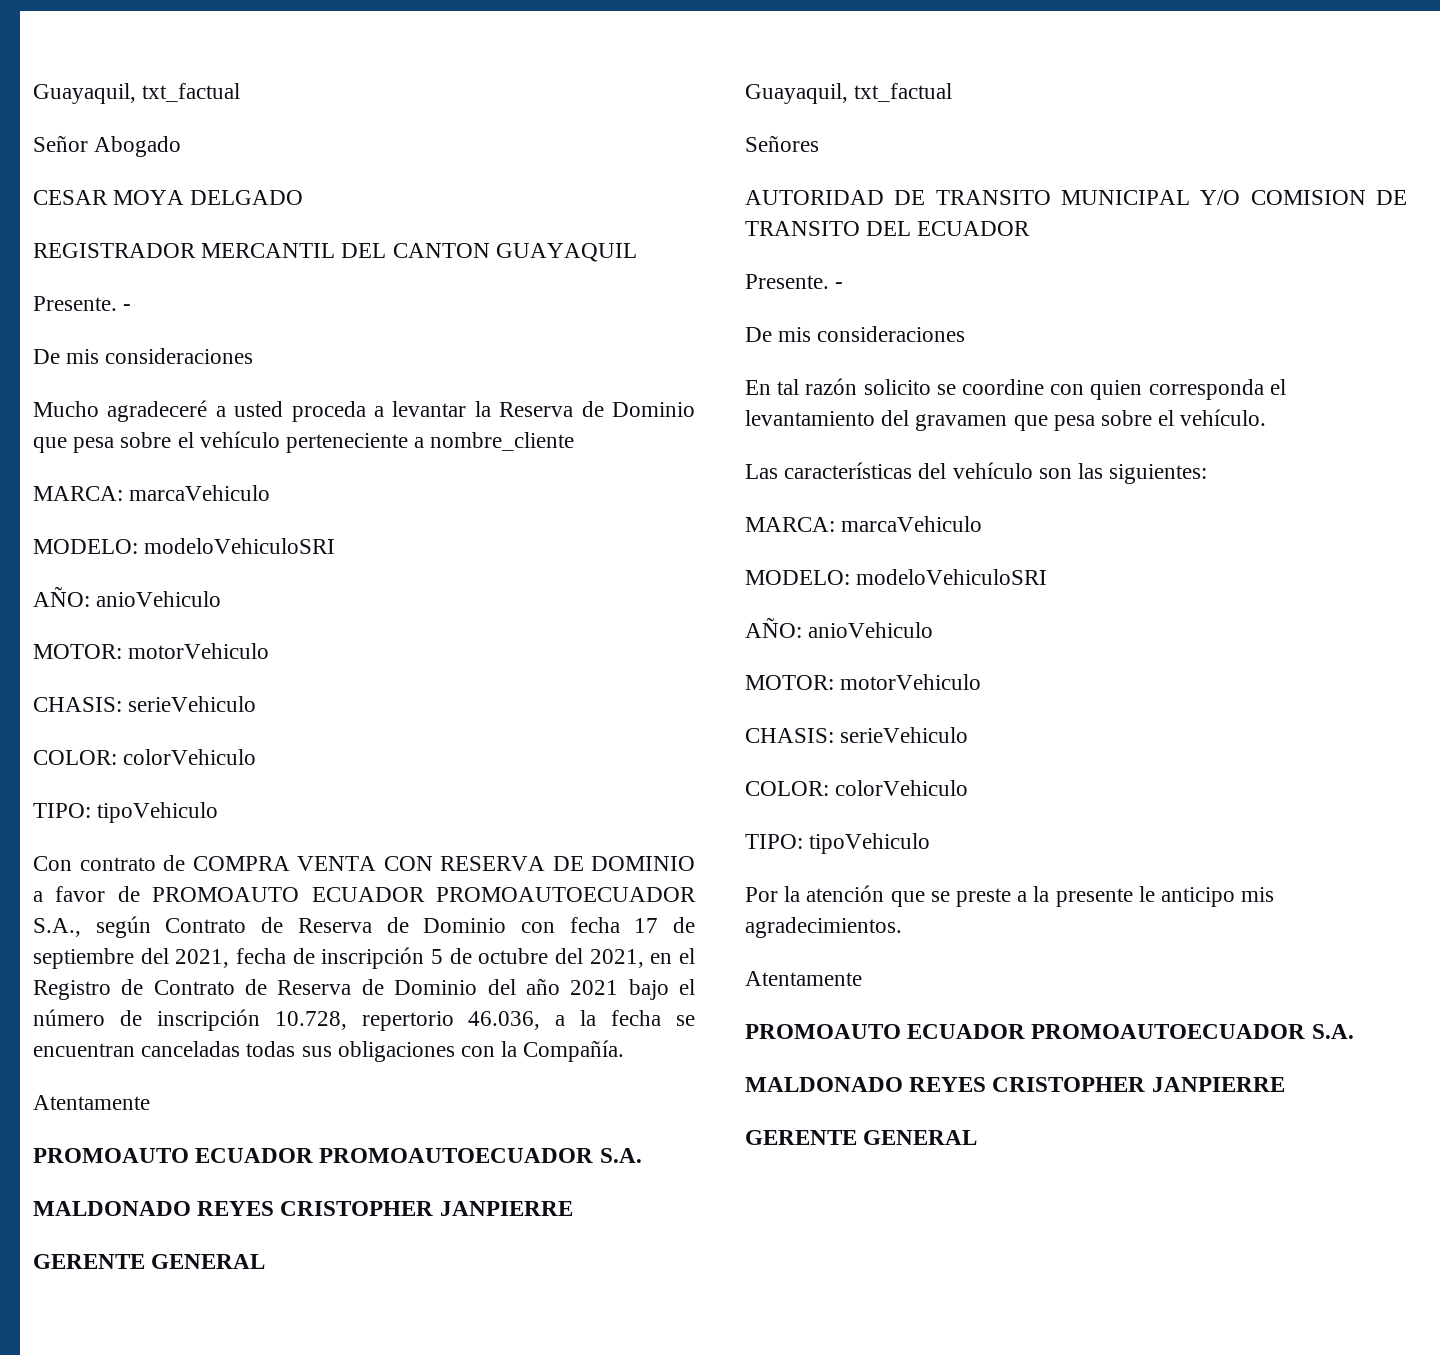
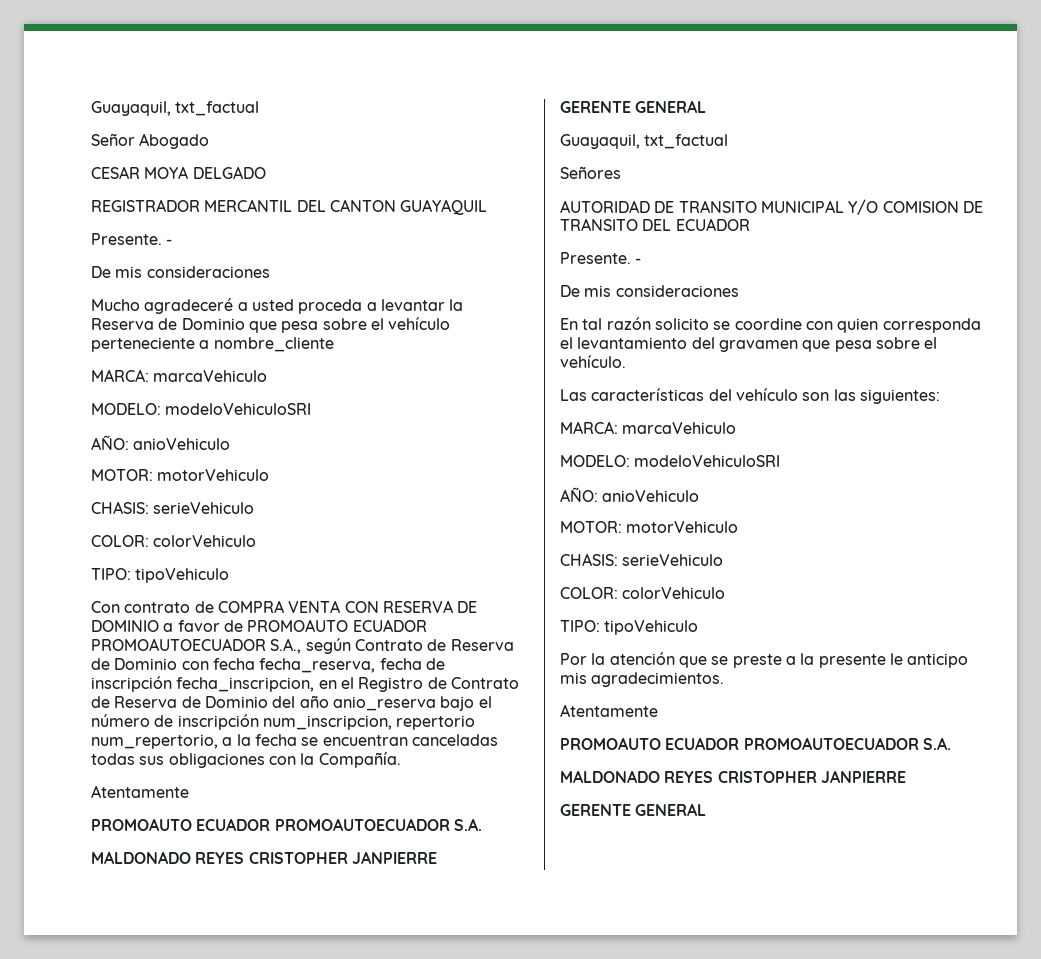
- Con contrato de COMPRA VENTA CON RESERVA DE DOMINIO a favor de PROMOAUTO ECUADOR PROMOAUTOECUADOR S.A., según Contrato de Reserva de Dominio con fecha 17 de septiembre del 2021, fecha de inscripción 5 de octubre del 2021, en el Registro de Contrato de Reserva de Dominio del año 2021 bajo el número de inscripción 10.728, repertorio 46.036, a la fecha se encuentran canceladas todas sus obligaciones con la Compañía.
+ Con contrato de COMPRA VENTA CON RESERVA DE DOMINIO a favor de PROMOAUTO ECUADOR PROMOAUTOECUADOR S.A., según Contrato de Reserva de Dominio con fecha fecha_reserva, fecha de inscripción fecha_inscripcion, en el Registro de Contrato de Reserva de Dominio del año anio_reserva bajo el número de inscripción num_inscripcion, repertorio num_repertorio, a la fecha se encuentran canceladas todas sus obligaciones con la Compañía.

